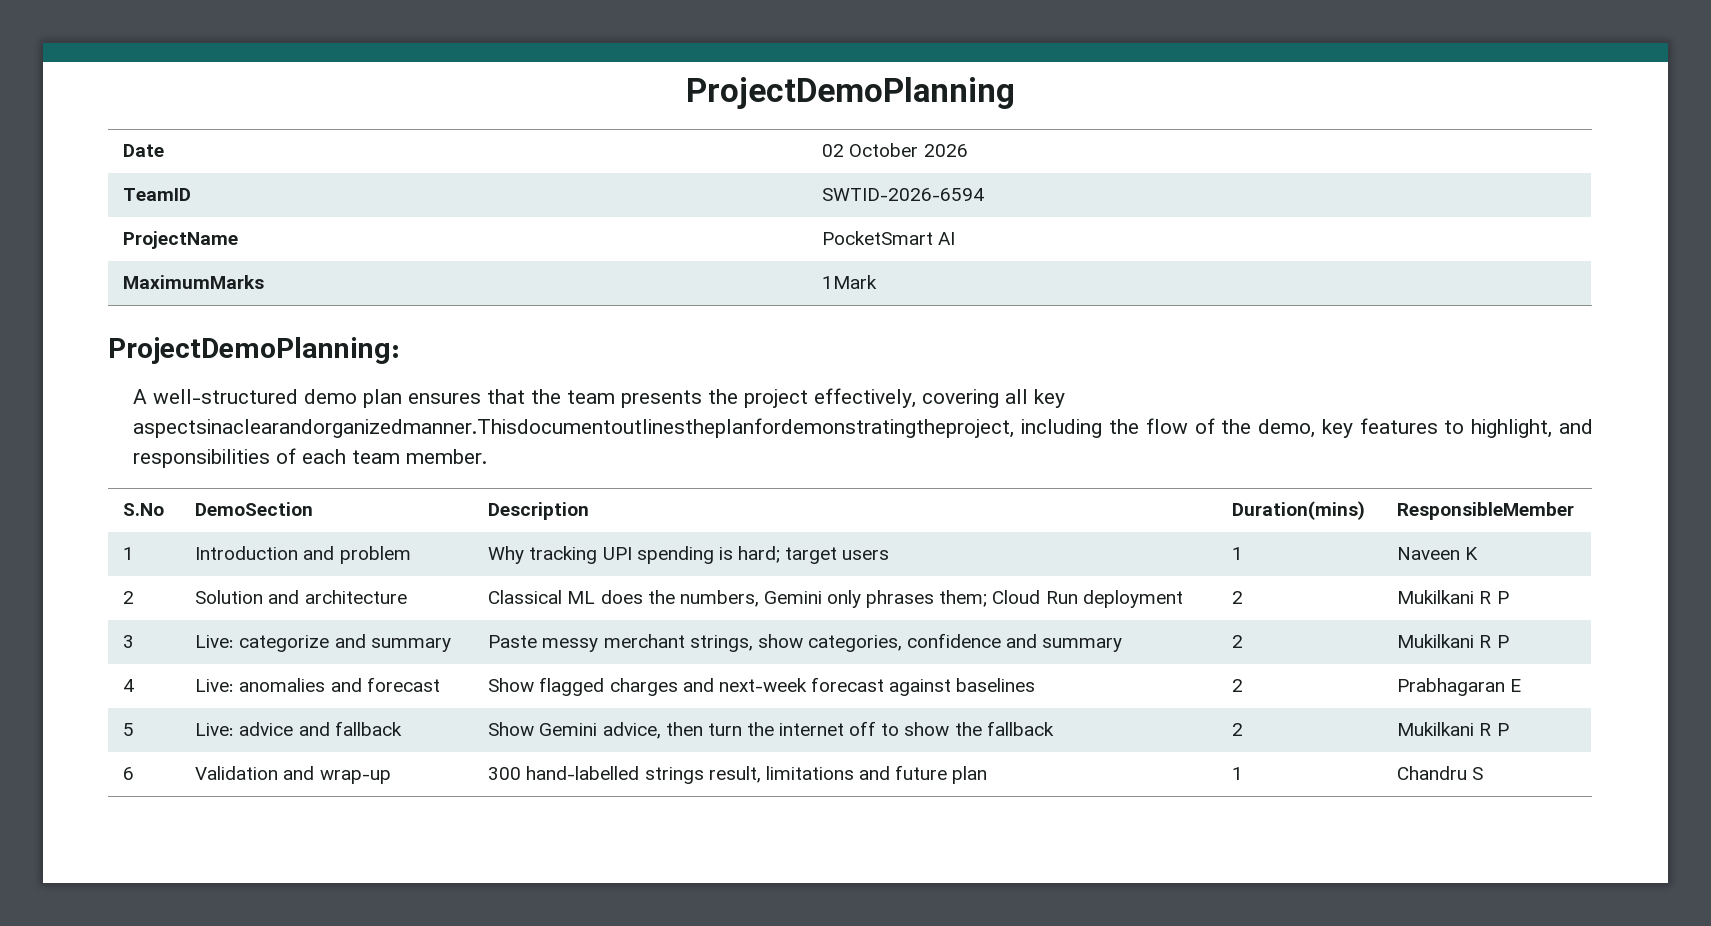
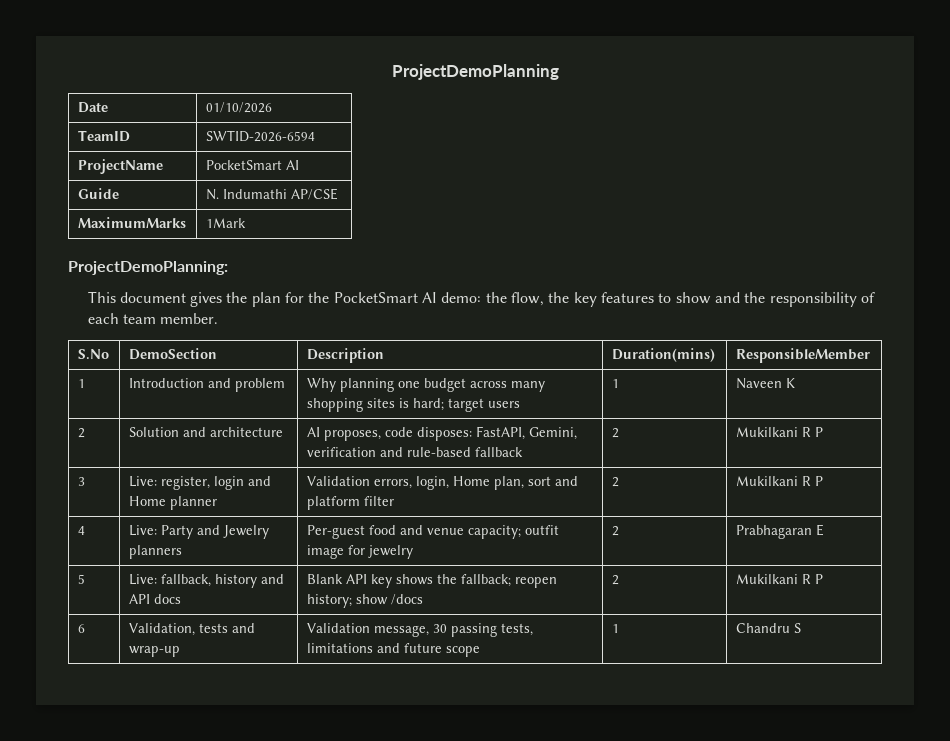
- Date | 02 October 2026
+ Date | 01/10/2026
+ Guide | N. Indumathi AP/CSE
- A well-structured demo plan ensures that the team presents the project effectively, covering all key aspectsinaclearandorganizedmanner.Thisdocumentoutlinestheplanfordemonstratingtheproject, including the flow of the demo, key features to highlight, and responsibilities of each team member.
+ This document gives the plan for the PocketSmart AI demo: the flow, the key features to show and the responsibility of each team member.
- 1 | Introduction and problem | Why tracking UPI spending is hard; target users | 1 | Naveen K
+ 1 | Introduction and problem | Why planning one budget across many shopping sites is hard; target users | 1 | Naveen K
- 2 | Solution and architecture | Classical ML does the numbers, Gemini only phrases them; Cloud Run deployment | 2 | Mukilkani R P
+ 2 | Solution and architecture | AI proposes, code disposes: FastAPI, Gemini, verification and rule-based fallback | 2 | Mukilkani R P
- 3 | Live: categorize and summary | Paste messy merchant strings, show categories, confidence and summary | 2 | Mukilkani R P
+ 3 | Live: register, login and Home planner | Validation errors, login, Home plan, sort and platform filter | 2 | Mukilkani R P
- 4 | Live: anomalies and forecast | Show flagged charges and next-week forecast against baselines | 2 | Prabhagaran E
+ 4 | Live: Party and Jewelry planners | Per-guest food and venue capacity; outfit image for jewelry | 2 | Prabhagaran E
- 5 | Live: advice and fallback | Show Gemini advice, then turn the internet off to show the fallback | 2 | Mukilkani R P
+ 5 | Live: fallback, history and API docs | Blank API key shows the fallback; reopen history; show /docs | 2 | Mukilkani R P
- 6 | Validation and wrap-up | 300 hand-labelled strings result, limitations and future plan | 1 | Chandru S
+ 6 | Validation, tests and wrap-up | Validation message, 30 passing tests, limitations and future scope | 1 | Chandru S

